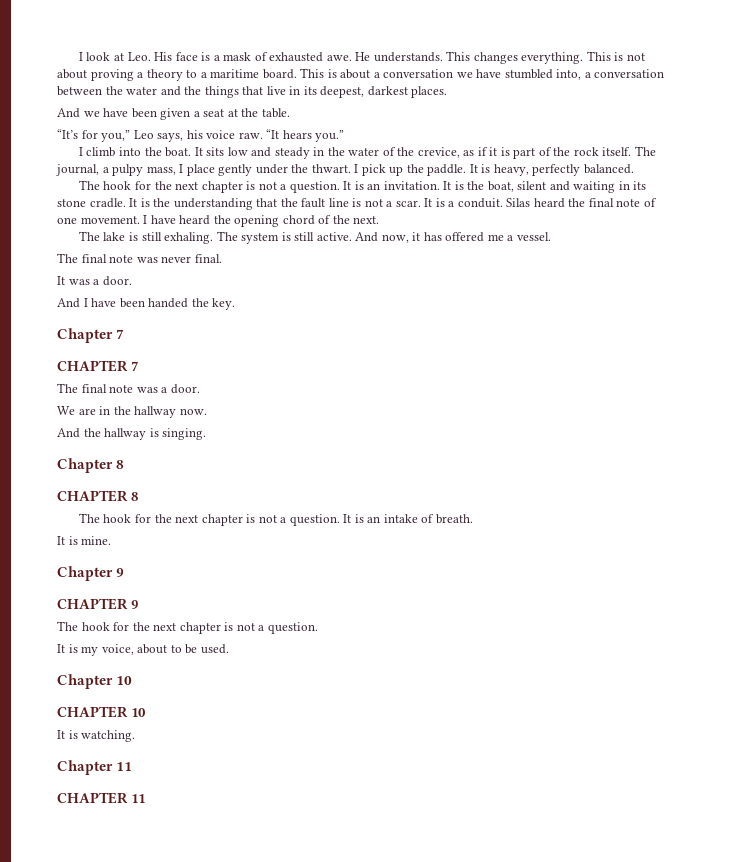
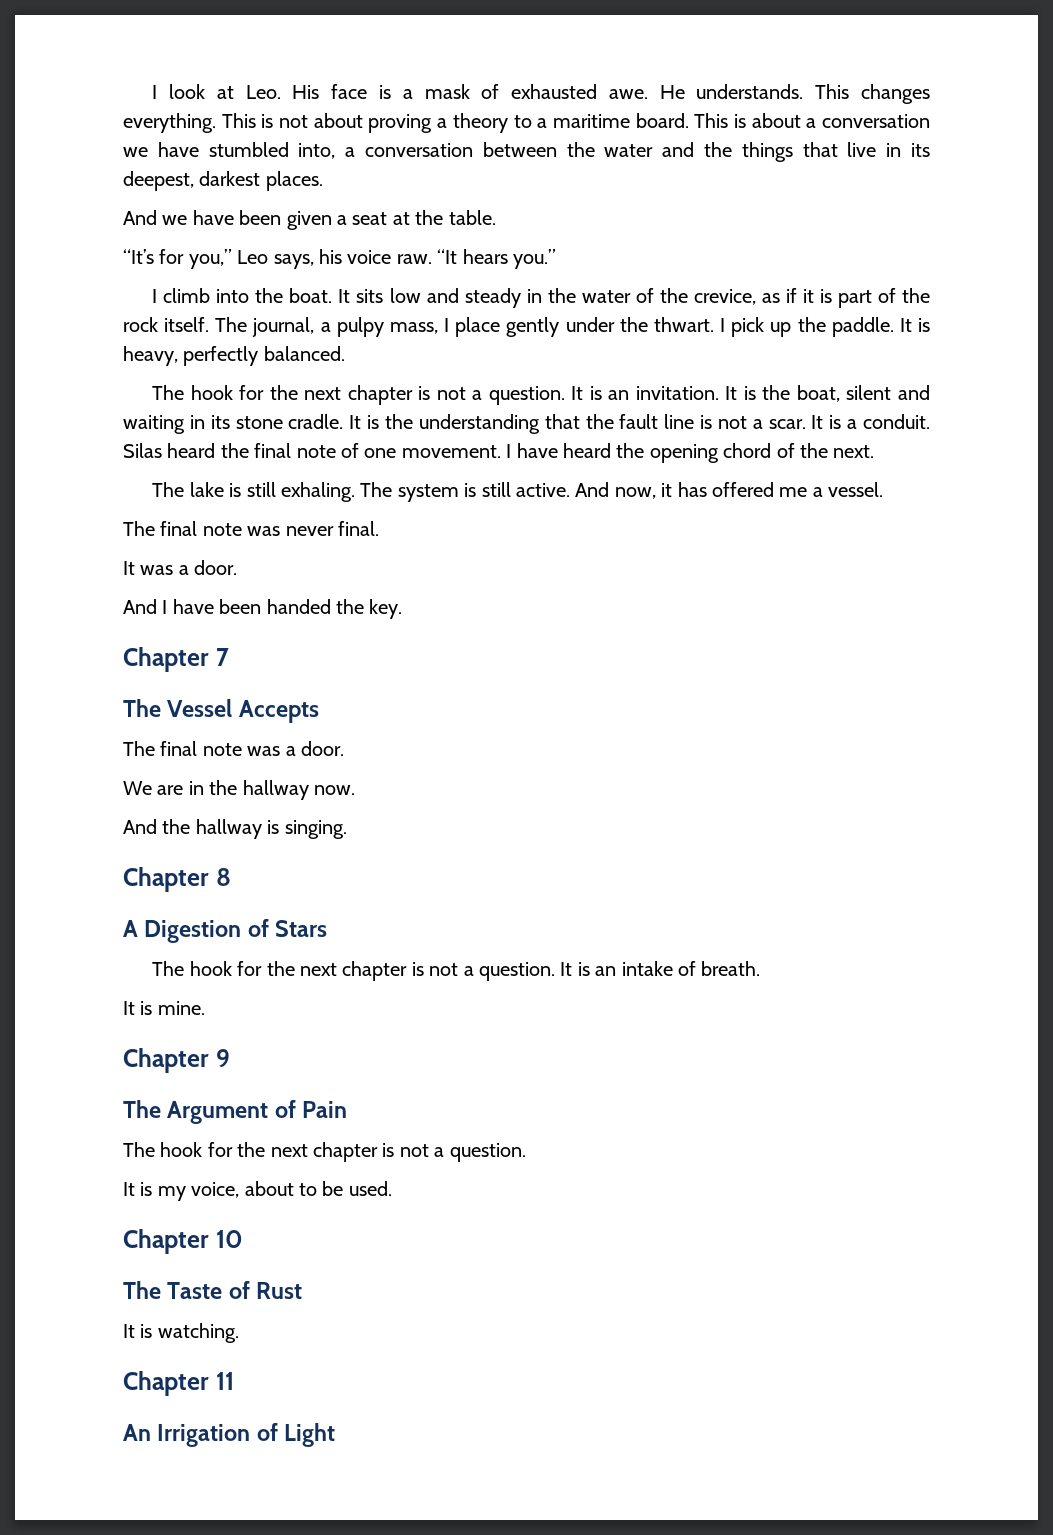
- CHAPTER 7
+ The Vessel Accepts
- CHAPTER 8
+ A Digestion of Stars
- CHAPTER 9
+ The Argument of Pain
- CHAPTER 10
+ The Taste of Rust
- CHAPTER 11
+ An Irrigation of Light

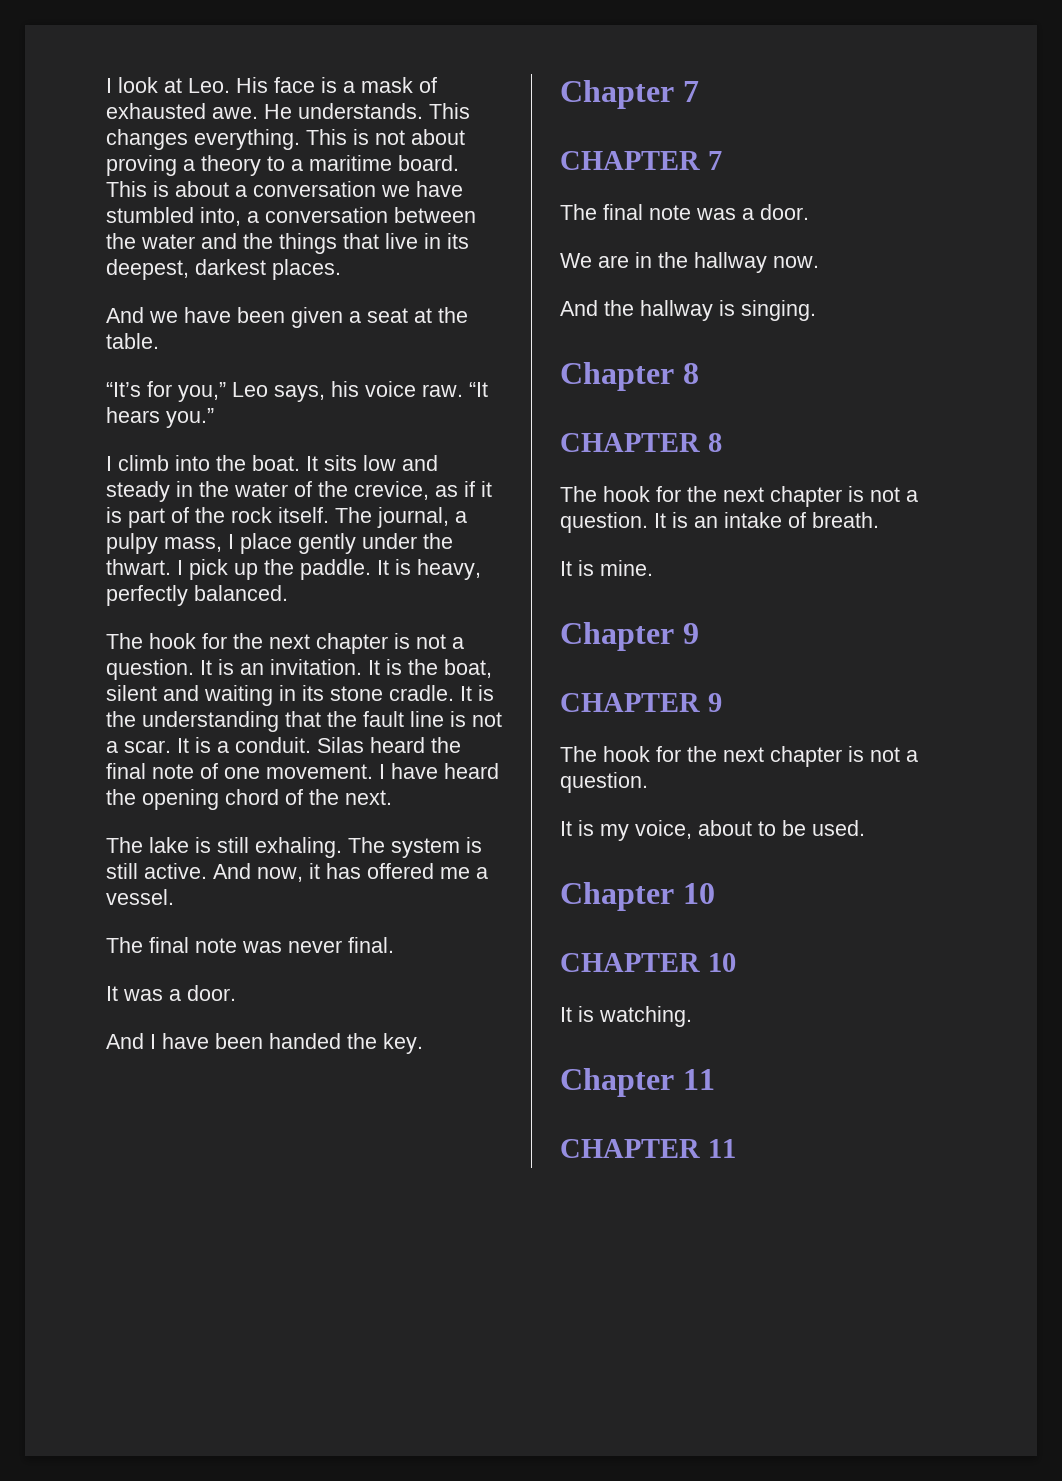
- The Vessel Accepts
+ CHAPTER 7
- A Digestion of Stars
+ CHAPTER 8
- The Argument of Pain
+ CHAPTER 9
- The Taste of Rust
+ CHAPTER 10
- An Irrigation of Light
+ CHAPTER 11

